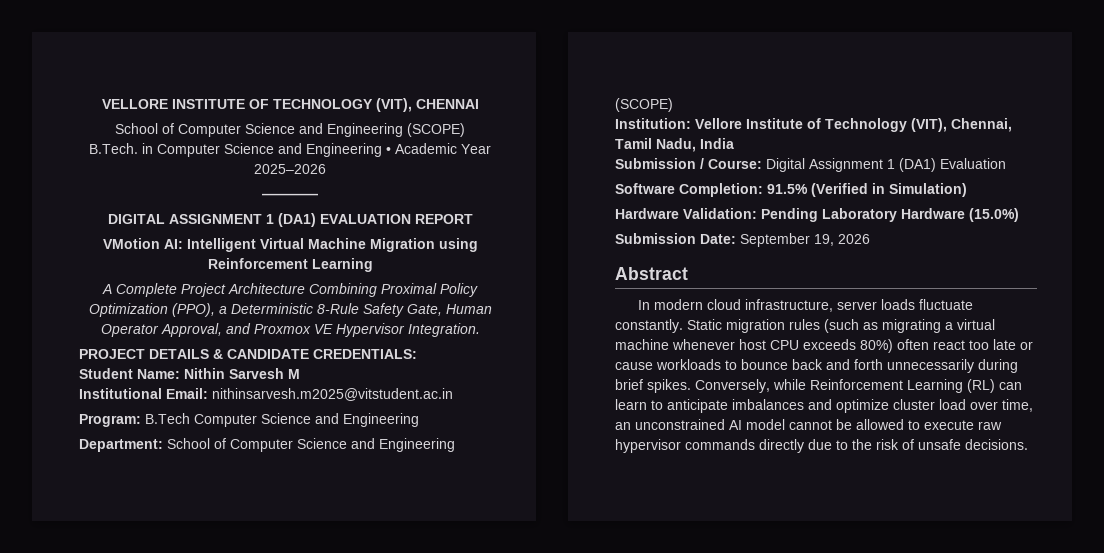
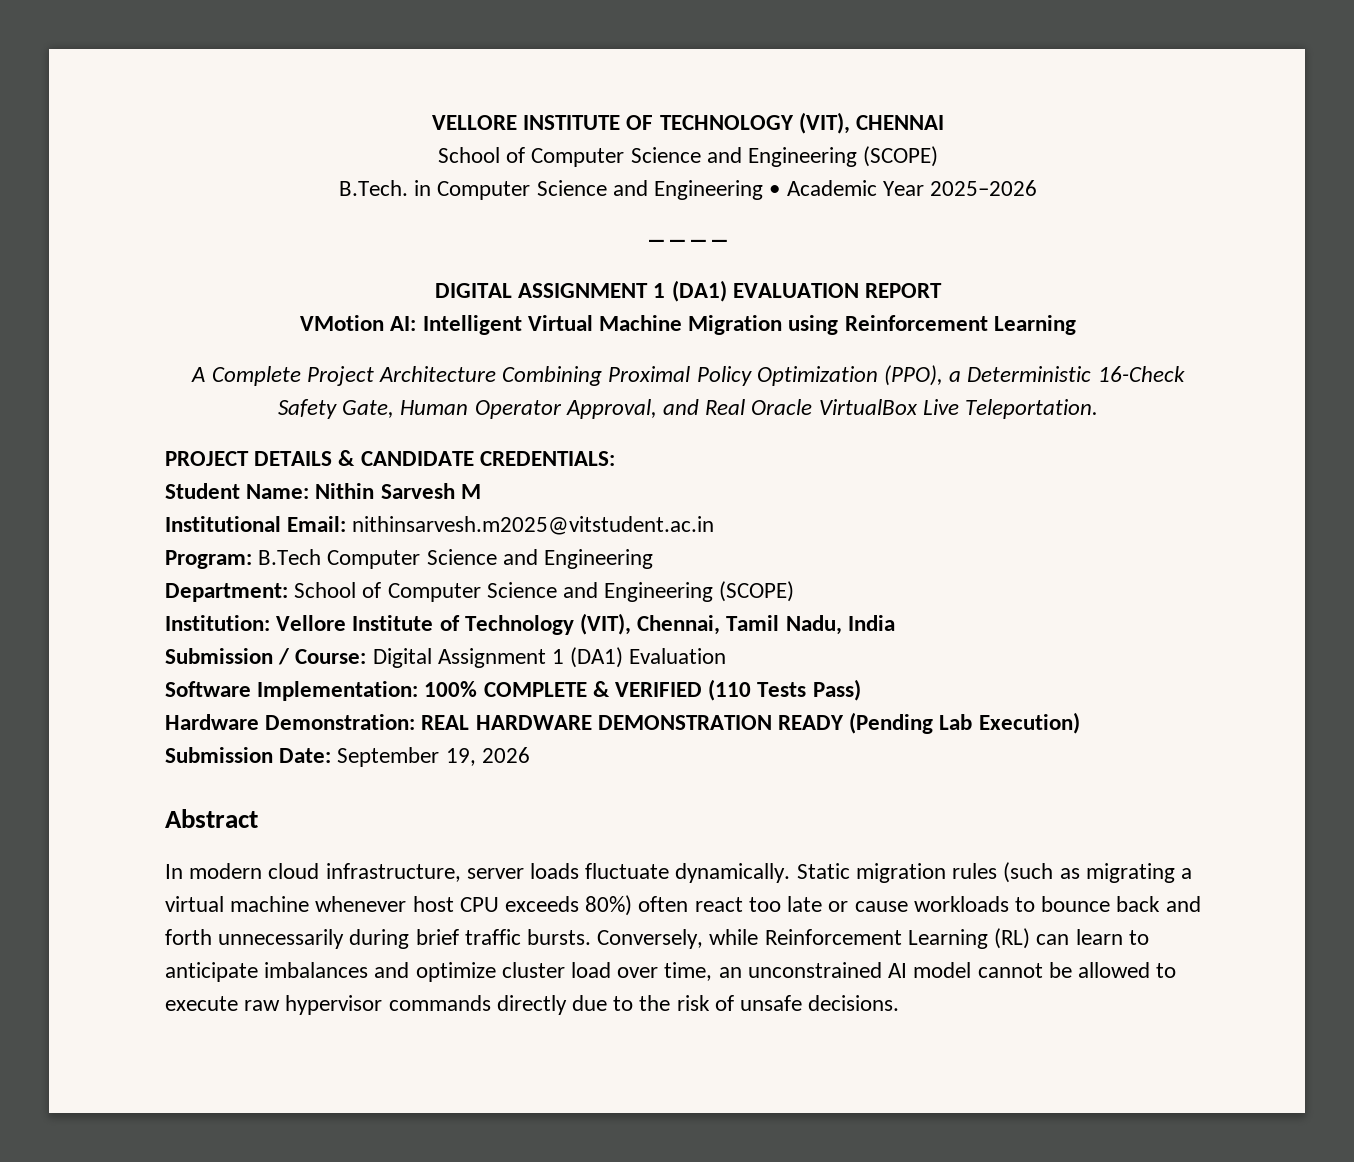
- A Complete Project Architecture Combining Proximal Policy Optimization (PPO), a Deterministic 8-Rule Safety Gate, Human Operator Approval, and Proxmox VE Hypervisor Integration.
+ A Complete Project Architecture Combining Proximal Policy Optimization (PPO), a Deterministic 16-Check Safety Gate, Human Operator Approval, and Real Oracle VirtualBox Live Teleportation.
- Software Completion: 91.5% (Verified in Simulation)
- Hardware Validation: Pending Laboratory Hardware (15.0%)
+ Software Implementation: 100% COMPLETE & VERIFIED (110 Tests Pass)
+ Hardware Demonstration: REAL HARDWARE DEMONSTRATION READY (Pending Lab Execution)
- In modern cloud infrastructure, server loads fluctuate constantly.
+ In modern cloud infrastructure, server loads fluctuate dynamically.
- Static migration rules (such as migrating a virtual machine whenever host CPU exceeds 80%) often react too late or cause workloads to bounce back and forth unnecessarily during brief spikes.
+ Static migration rules (such as migrating a virtual machine whenever host CPU exceeds 80%) often react too late or cause workloads to bounce back and forth unnecessarily during brief traffic bursts.

